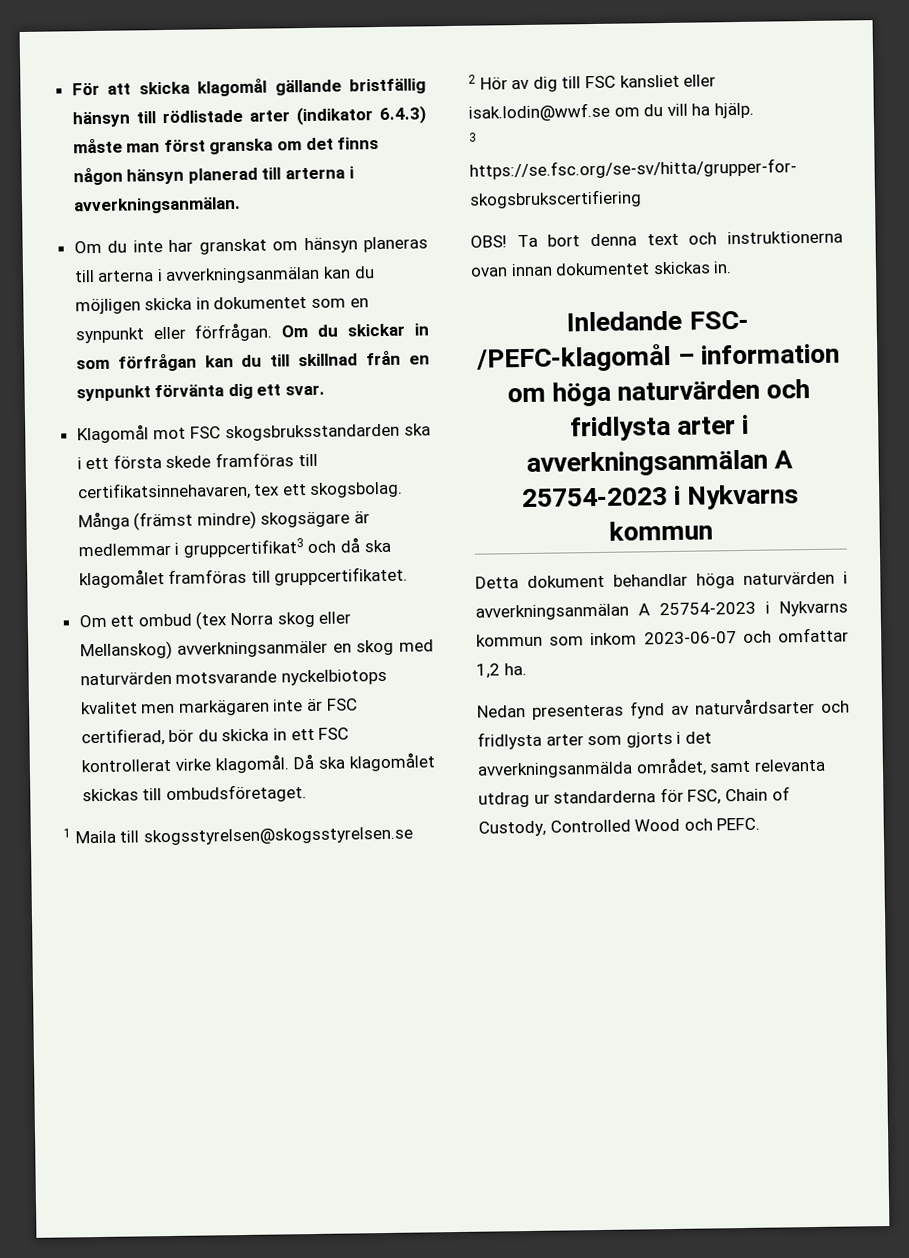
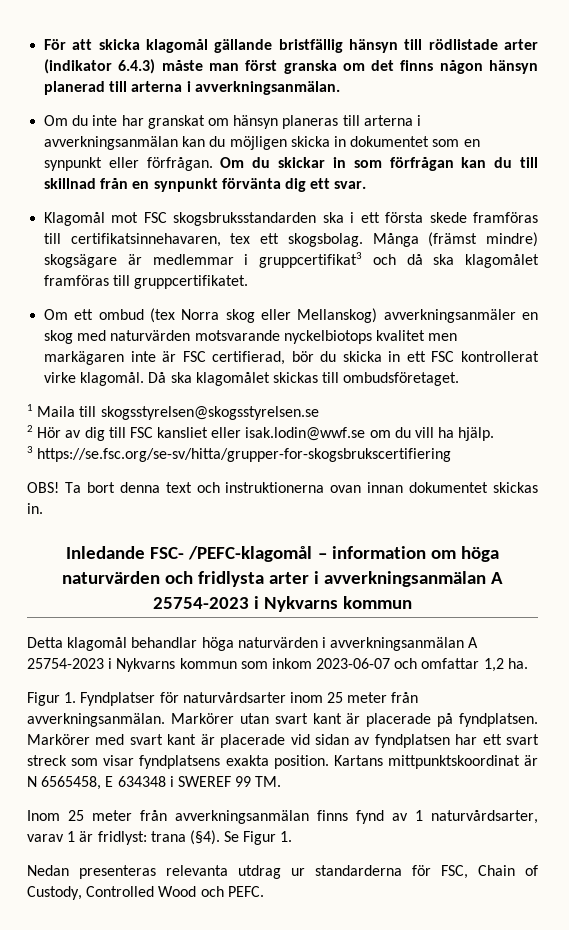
- Detta dokument behandlar höga naturvärden i avverkningsanmälan A 25754-2023 i Nykvarns kommun som inkom 2023-06-07 och omfattar 1,2 ha.
+ Detta klagomål behandlar höga naturvärden i avverkningsanmälan A 25754-2023 i Nykvarns kommun som inkom 2023-06-07 och omfattar 1,2 ha.
- Nedan presenteras fynd av naturvårdsarter och fridlysta arter som gjorts i det avverkningsanmälda området, samt relevanta utdrag ur standarderna för FSC, Chain of Custody, Controlled Wood och PEFC.
+ Figur 1. Fyndplatser för naturvårdsarter inom 25 meter från avverkningsanmälan. Markörer utan svart kant är placerade på fyndplatsen. Markörer med svart kant är placerade vid sidan av fyndplatsen har ett svart streck som visar fyndplatsens exakta position. Kartans mittpunktskoordinat är N 6565458, E 634348 i SWEREF 99 TM.
+ Inom 25 meter från avverkningsanmälan finns fynd av 1 naturvårdsarter, varav 1 är fridlyst: trana (§4). Se Figur 1.
+ Nedan presenteras relevanta utdrag ur standarderna för FSC, Chain of Custody, Controlled Wood och PEFC.

